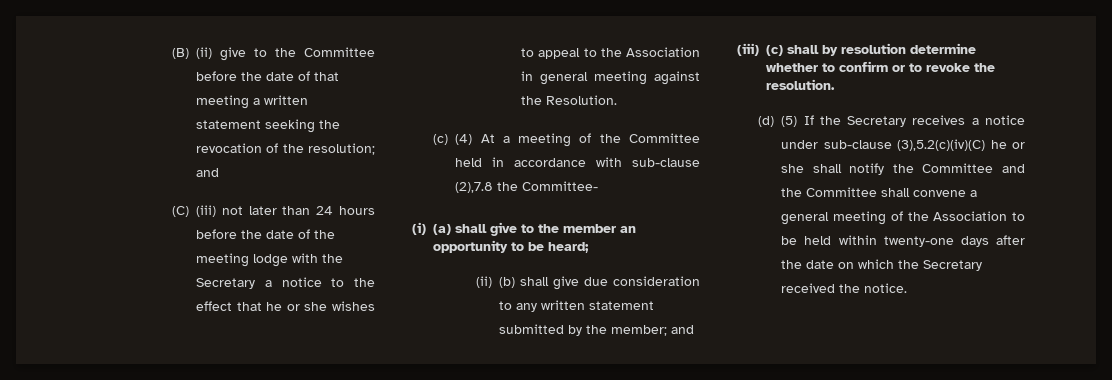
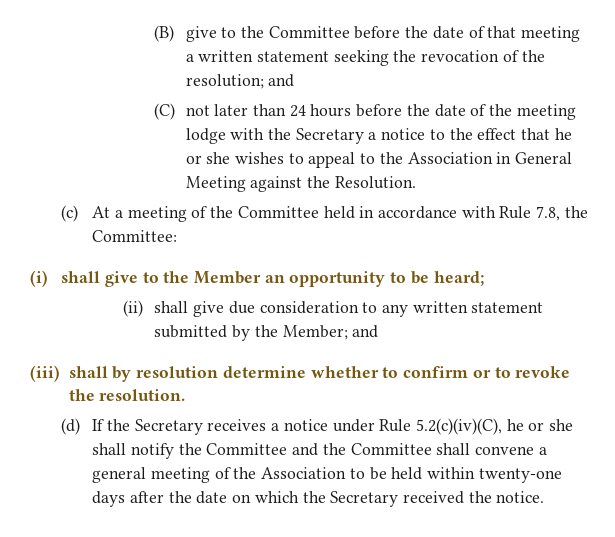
- (B) (ii) give to the Committee before the date of that meeting a written statement seeking the revocation of the resolution; and
+ (B) give to the Committee before the date of that meeting a written statement seeking the revocation of the resolution; and
- (C) (iii) not later than 24 hours before the date of the meeting lodge with the Secretary a notice to the effect that he or she wishes to appeal to the Association in general meeting against the Resolution.
+ (C) not later than 24 hours before the date of the meeting lodge with the Secretary a notice to the effect that he or she wishes to appeal to the Association in General Meeting against the Resolution.
- (c) (4) At a meeting of the Committee held in accordance with sub-clause (2),7.8 the Committee-
+ (c) At a meeting of the Committee held in accordance with Rule 7.8, the Committee:
- (i) (a) shall give to the member an opportunity to be heard;
+ (i) shall give to the Member an opportunity to be heard;
- (ii) (b) shall give due consideration to any written statement submitted by the member; and
+ (ii) shall give due consideration to any written statement submitted by the Member; and
- (iii) (c) shall by resolution determine whether to confirm or to revoke the resolution.
+ (iii) shall by resolution determine whether to confirm or to revoke the resolution.
- (d) (5) If the Secretary receives a notice under sub-clause (3),5.2(c)(iv)(C) he or she shall notify the Committee and the Committee shall convene a general meeting of the Association to be held within twenty-one days after the date on which the Secretary received the notice.
+ (d) If the Secretary receives a notice under Rule 5.2(c)(iv)(C), he or she shall notify the Committee and the Committee shall convene a general meeting of the Association to be held within twenty-one days after the date on which the Secretary received the notice.

